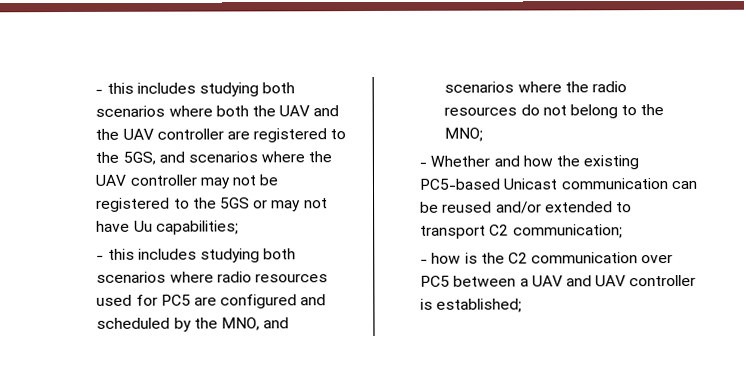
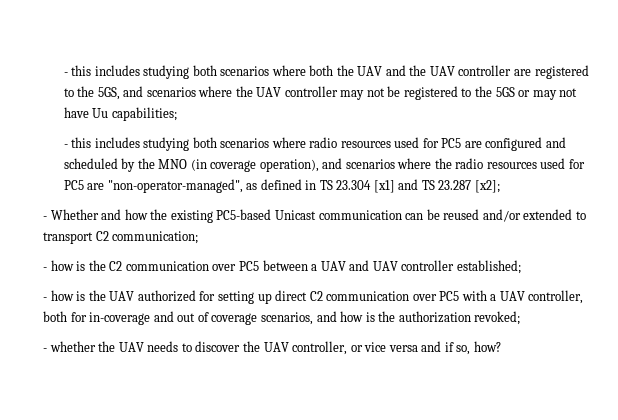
- - this includes studying both scenarios where radio resources used for PC5 are configured and scheduled by the MNO, and scenarios where the radio resources do not belong to the MNO;
+ - this includes studying both scenarios where radio resources used for PC5 are configured and scheduled by the MNO (in coverage operation), and scenarios where the radio resources used for PC5 are "non-operator-managed", as defined in TS 23.304 [x1] and TS 23.287 [x2];
- - how is the C2 communication over PC5 between a UAV and UAV controller is established;
+ - how is the C2 communication over PC5 between a UAV and UAV controller established;
+ - how is the UAV authorized for setting up direct C2 communication over PC5 with a UAV controller, both for in-coverage and out of coverage scenarios, and how is the authorization revoked;
+ - whether the UAV needs to discover the UAV controller, or vice versa and if so, how?

